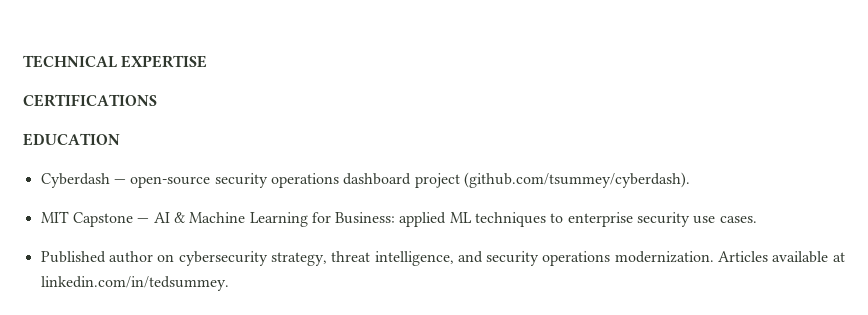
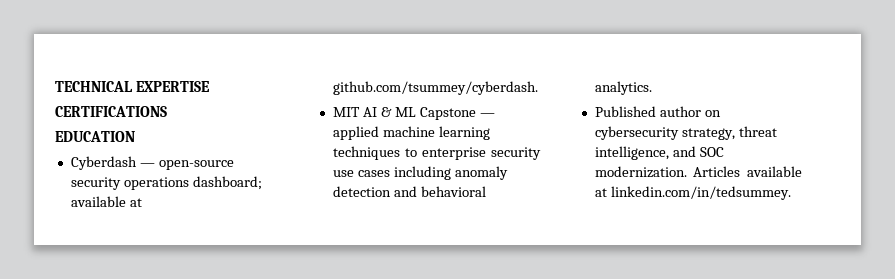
- Cyberdash — open-source security operations dashboard project (github.com/tsummey/cyberdash).
- MIT Capstone — AI & Machine Learning for Business: applied ML techniques to enterprise security use cases.
+ Cyberdash — open-source security operations dashboard; available at github.com/tsummey/cyberdash.
+ MIT AI & ML Capstone — applied machine learning techniques to enterprise security use cases including anomaly detection and behavioral analytics.
- Published author on cybersecurity strategy, threat intelligence, and security operations modernization.
+ Published author on cybersecurity strategy, threat intelligence, and SOC modernization.

